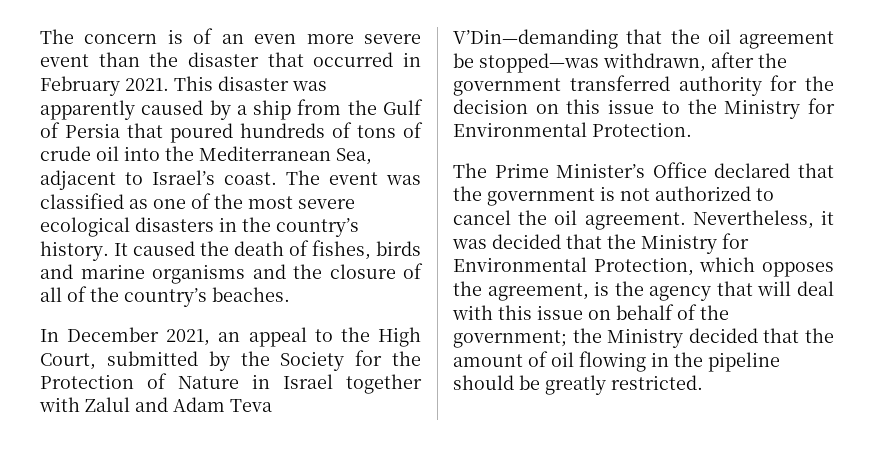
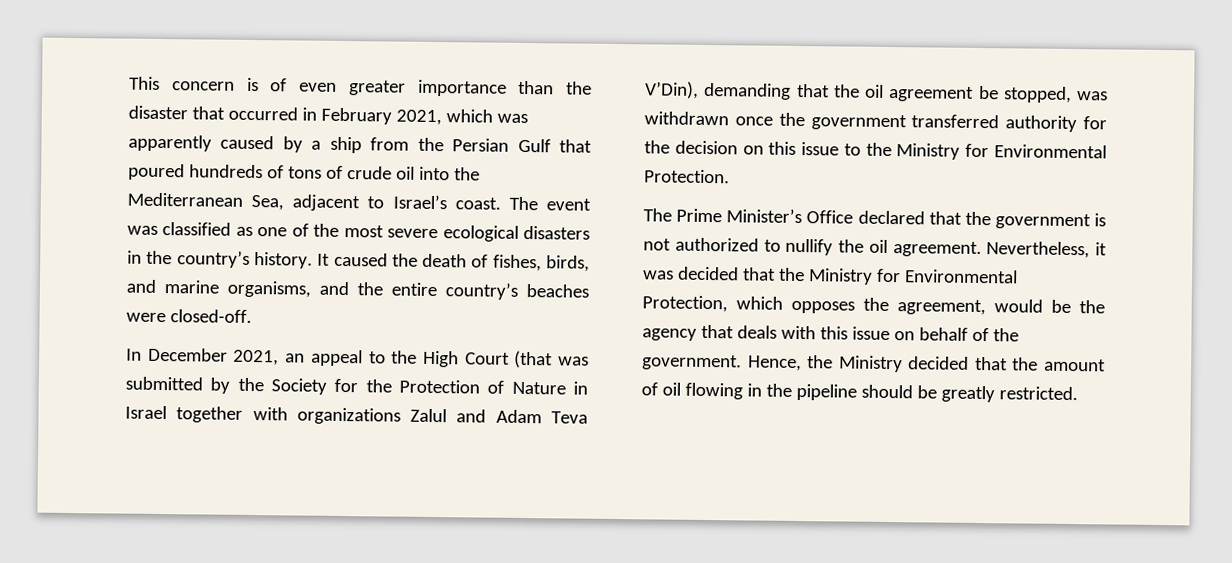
- The concern is of an even more severe event than the disaster that occurred in February 2021. This disaster was apparently caused by a ship from the Gulf of Persia that poured hundreds of tons of crude oil into the Mediterranean Sea, adjacent to Israel’s coast.
+ This concern is of even greater importance than the disaster that occurred in February 2021, which was apparently caused by a ship from the Persian Gulf that poured hundreds of tons of crude oil into the Mediterranean Sea, adjacent to Israel’s coast.
- It caused the death of fishes, birds and marine organisms and the closure of all of the country’s beaches.
+ It caused the death of fishes, birds, and marine organisms, and the entire country’s beaches were closed-off.
- In December 2021, an appeal to the High Court, submitted by the Society for the Protection of Nature in Israel together with Zalul and Adam Teva V’Din—demanding that the oil agreement be stopped—was withdrawn, after the government transferred authority for the decision on this issue to the Ministry for Environmental Protection.
+ In December 2021, an appeal to the High Court (that was submitted by the Society for the Protection of Nature in Israel together with organizations Zalul and Adam Teva V’Din), demanding that the oil agreement be stopped, was withdrawn once the government transferred authority for the decision on this issue to the Ministry for Environmental Protection.
- The Prime Minister’s Office declared that the government is not authorized to cancel the oil agreement.
+ The Prime Minister’s Office declared that the government is not authorized to nullify the oil agreement.
- Nevertheless, it was decided that the Ministry for Environmental Protection, which opposes the agreement, is the agency that will deal with this issue on behalf of the government; the Ministry decided that the amount of oil flowing in the pipeline should be greatly restricted.
+ Nevertheless, it was decided that the Ministry for Environmental Protection, which opposes the agreement, would be the agency that deals with this issue on behalf of the government. Hence, the Ministry decided that the amount of oil flowing in the pipeline should be greatly restricted.

